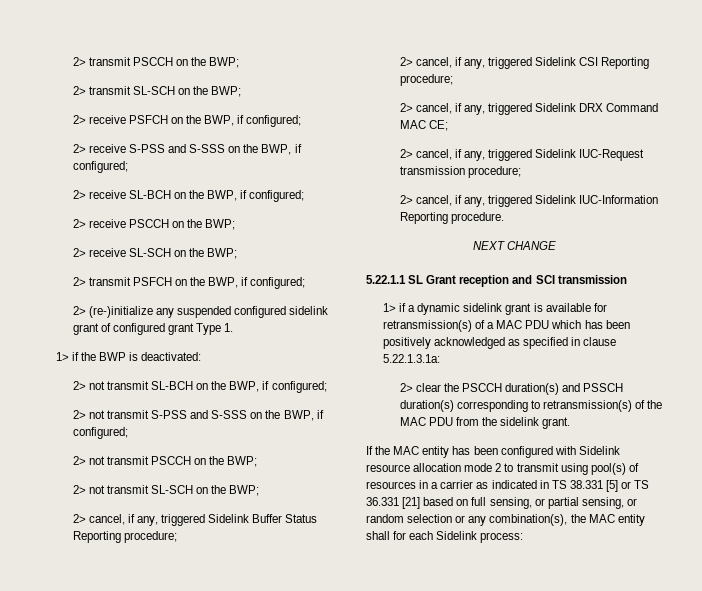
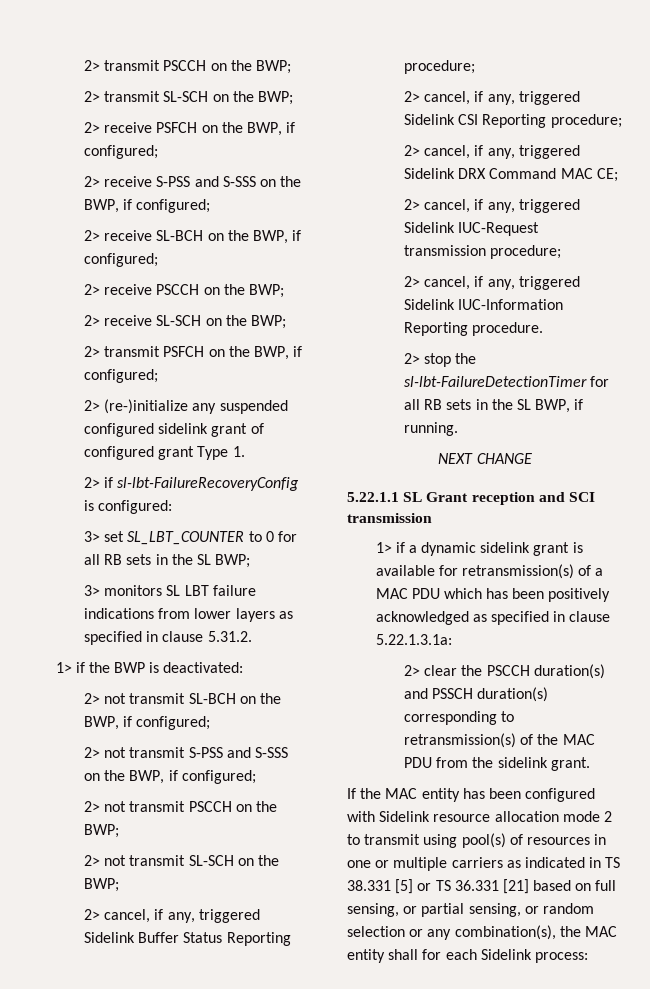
+ 2> if sl-lbt-FailureRecoveryConfig is configured:
+ 3> set SL_LBT_COUNTER to 0 for all RB sets in the SL BWP;
+ 3> monitors SL LBT failure indications from lower layers as specified in clause 5.31.2.
+ 2> stop the sl-lbt-FailureDetectionTimer for all RB sets in the SL BWP, if running.
- If the MAC entity has been configured with Sidelink resource allocation mode 2 to transmit using pool(s) of resources in a carrier as indicated in TS 38.331 [5] or TS 36.331 [21] based on full sensing, or partial sensing, or random selection or any combination(s), the MAC entity shall for each Sidelink process:
+ If the MAC entity has been configured with Sidelink resource allocation mode 2 to transmit using pool(s) of resources in one or multiple carriers as indicated in TS 38.331 [5] or TS 36.331 [21] based on full sensing, or partial sensing, or random selection or any combination(s), the MAC entity shall for each Sidelink process:

